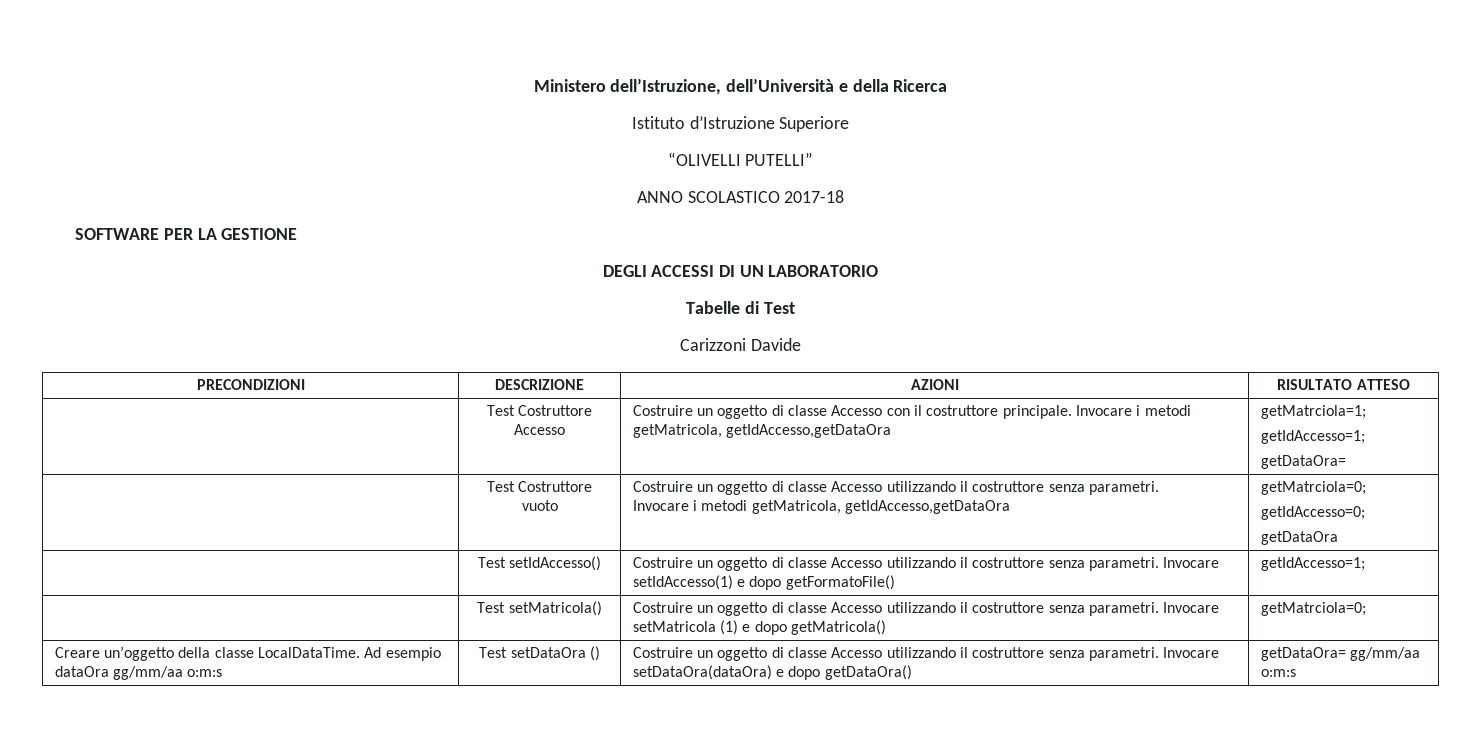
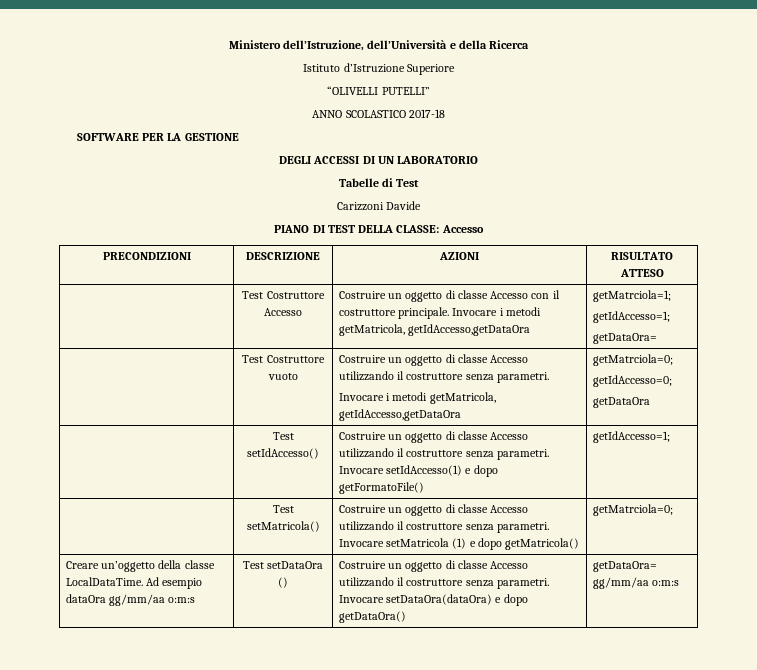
+ PIANO DI TEST DELLA CLASSE: Accesso

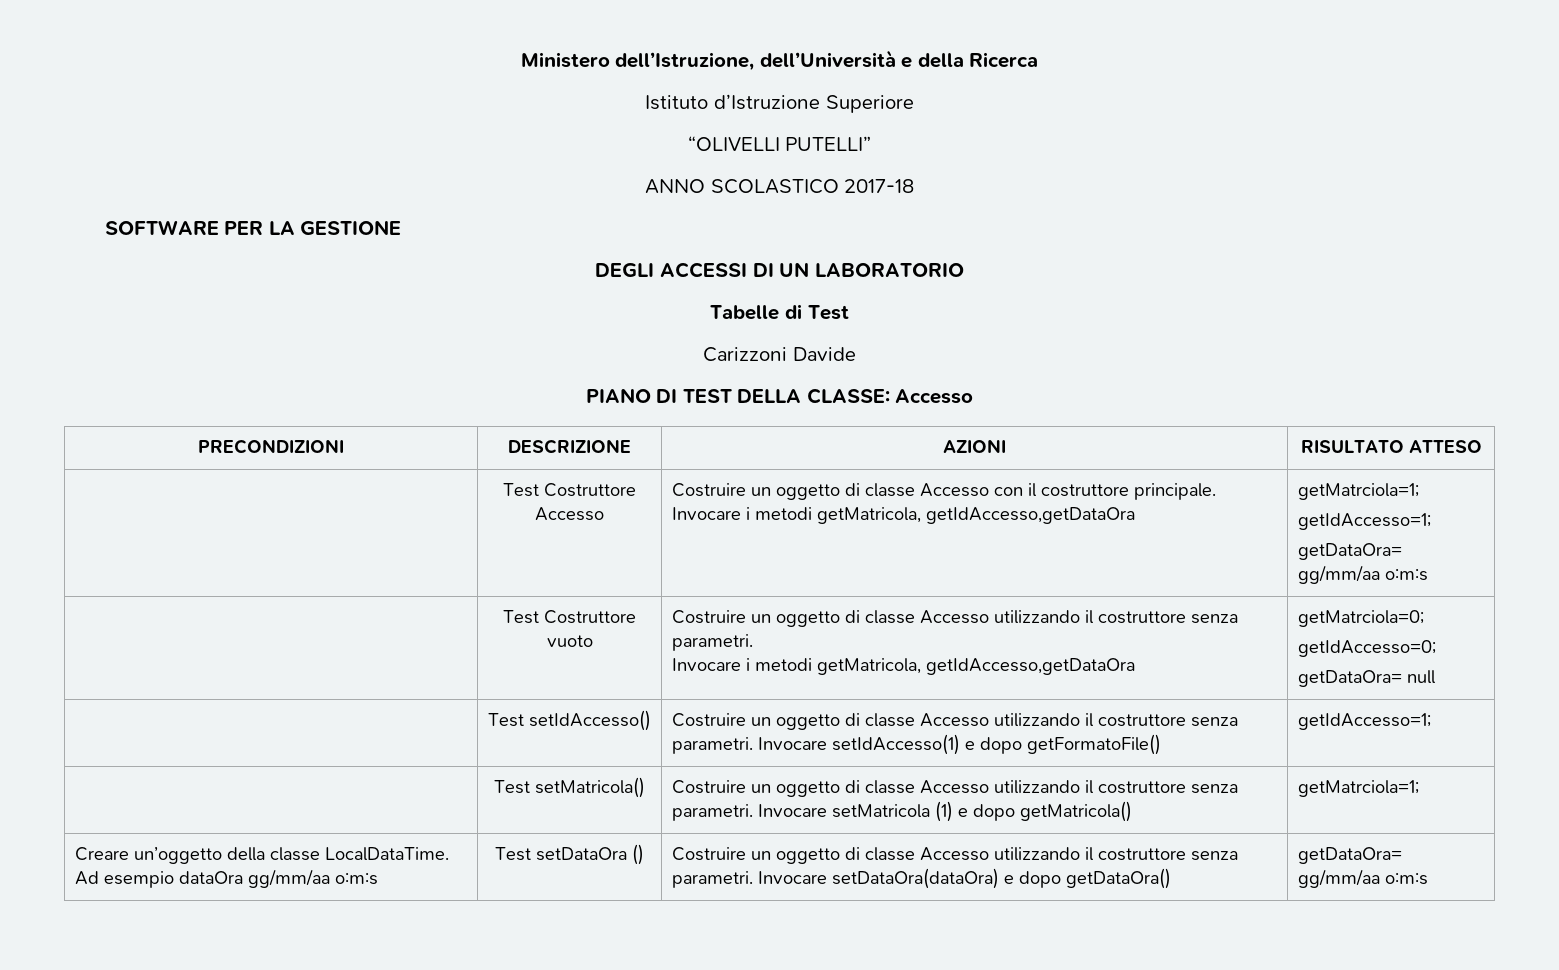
  | Test Costruttore Accesso | Costruire un oggetto di classe Accesso con il costruttore principale. Invocare i metodi getMatricola, getIdAccesso,getDataOra | getMatrciola=1;
  getIdAccesso=1;
- getDataOra=
+ getDataOra= gg/mm/aa o:m:s
  | Test Costruttore vuoto | Costruire un oggetto di classe Accesso utilizzando il costruttore senza parametri.
  Invocare i metodi getMatricola, getIdAccesso,getDataOra | getMatrciola=0;
  getIdAccesso=0;
- getDataOra
+ getDataOra= null
- | Test setMatricola() | Costruire un oggetto di classe Accesso utilizzando il costruttore senza parametri. Invocare setMatricola (1) e dopo getMatricola() | getMatrciola=0;
+ | Test setMatricola() | Costruire un oggetto di classe Accesso utilizzando il costruttore senza parametri. Invocare setMatricola (1) e dopo getMatricola() | getMatrciola=1;

